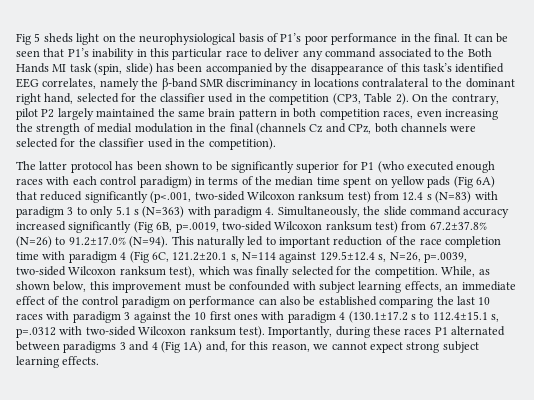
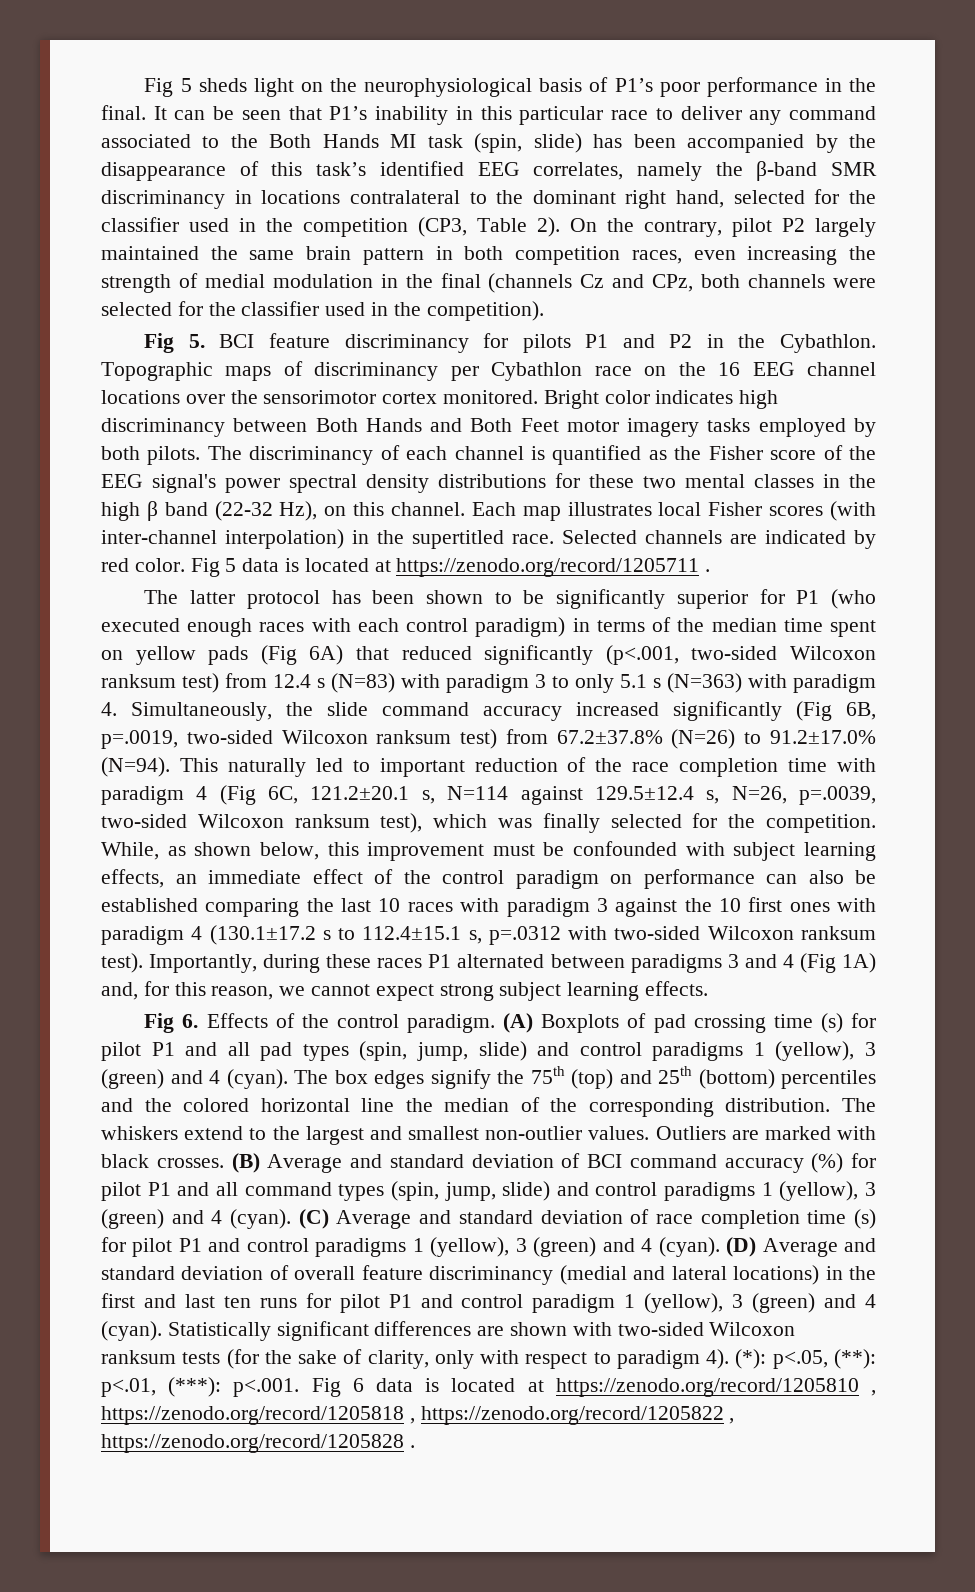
+ Fig 5. BCI feature discriminancy for pilots P1 and P2 in the Cybathlon. Topographic maps of discriminancy per Cybathlon race on the 16 EEG channel locations over the sensorimotor cortex monitored. Bright color indicates high discriminancy between Both Hands and Both Feet motor imagery tasks employed by both pilots. The discriminancy of each channel is quantified as the Fisher score of the EEG signal's power spectral density distributions for these two mental classes in the high β band (22-32 Hz), on this channel. Each map illustrates local Fisher scores (with inter-channel interpolation) in the supertitled race. Selected channels are indicated by red color. Fig 5 data is located at https://zenodo.org/record/1205711 .
+ Fig 6. Effects of the control paradigm. (A) Boxplots of pad crossing time (s) for pilot P1 and all pad types (spin, jump, slide) and control paradigms 1 (yellow), 3 (green) and 4 (cyan). The box edges signify the 75th (top) and 25th (bottom) percentiles and the colored horizontal line the median of the corresponding distribution. The whiskers extend to the largest and smallest non-outlier values. Outliers are marked with black crosses. (B) Average and standard deviation of BCI command accuracy (%) for pilot P1 and all command types (spin, jump, slide) and control paradigms 1 (yellow), 3 (green) and 4 (cyan). (C) Average and standard deviation of race completion time (s) for pilot P1 and control paradigms 1 (yellow), 3 (green) and 4 (cyan). (D) Average and standard deviation of overall feature discriminancy (medial and lateral locations) in the first and last ten runs for pilot P1 and control paradigm 1 (yellow), 3 (green) and 4 (cyan). Statistically significant differences are shown with two-sided Wilcoxon ranksum tests (for the sake of clarity, only with respect to paradigm 4). (*): p<.05, (**): p<.01, (***): p<.001. Fig 6 data is located at https://zenodo.org/record/1205810 , https://zenodo.org/record/1205818 , https://zenodo.org/record/1205822 , https://zenodo.org/record/1205828 .

